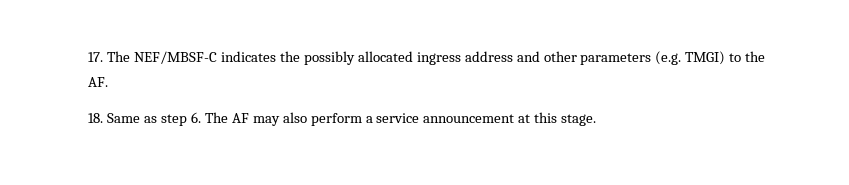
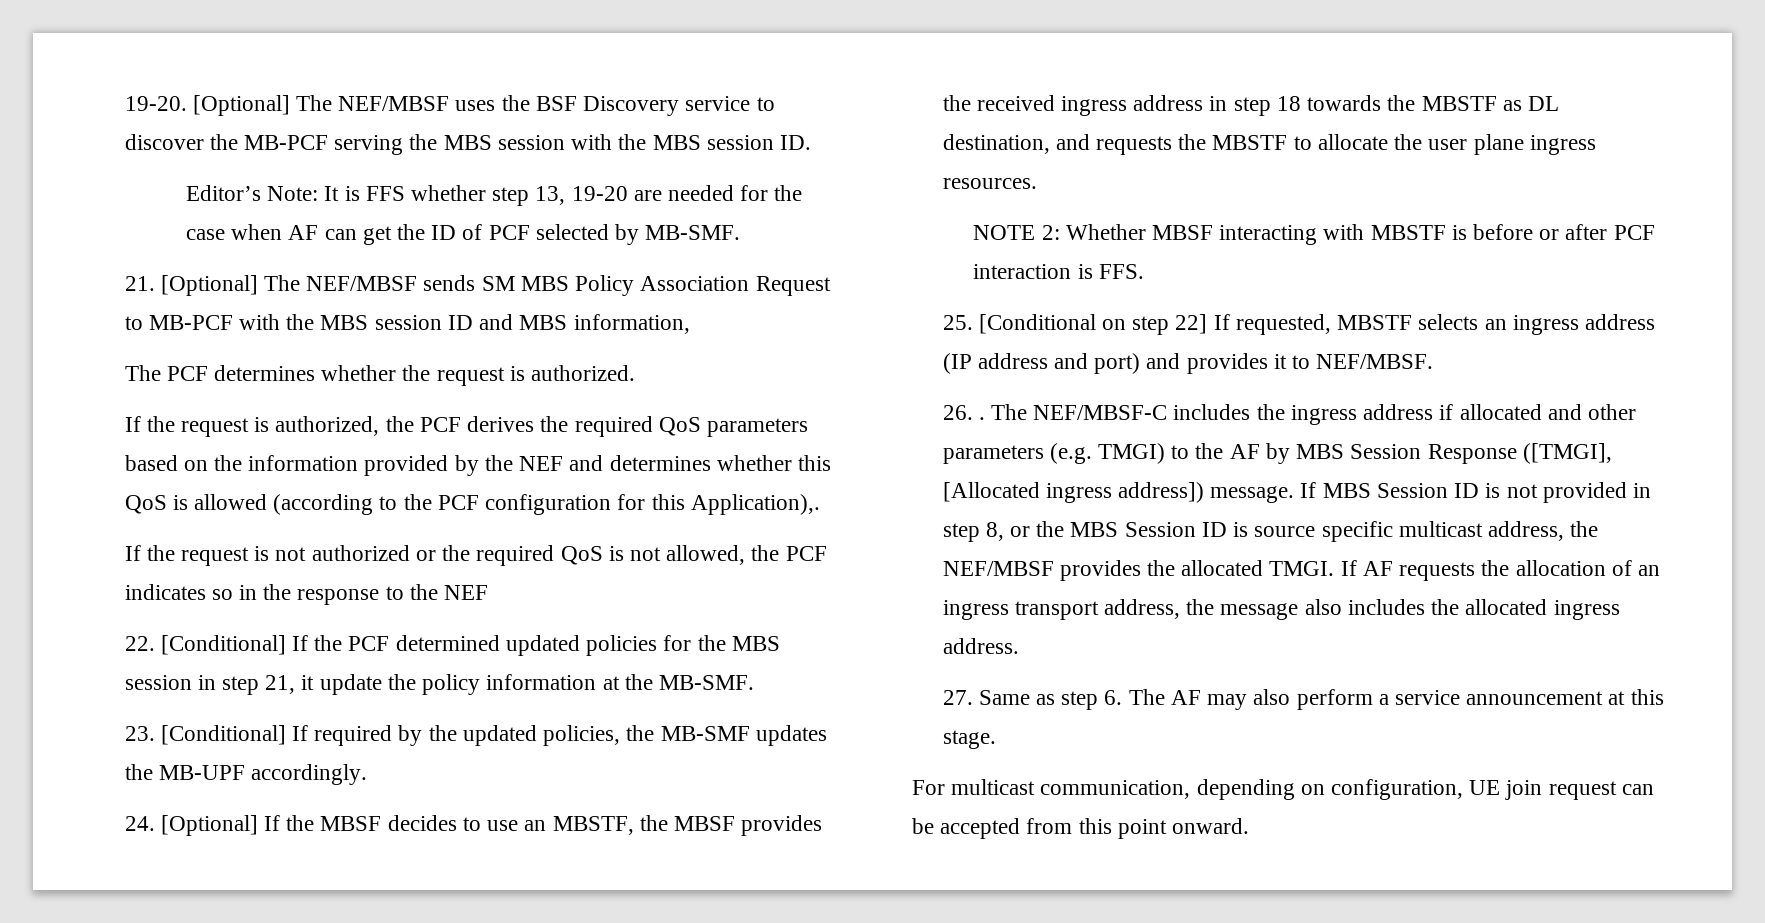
- 17. The NEF/MBSF-C indicates the possibly allocated ingress address and other parameters (e.g. TMGI) to the AF.
- 18. Same as step 6. The AF may also perform a service announcement at this stage.
+ 19-20. [Optional] The NEF/MBSF uses the BSF Discovery service to discover the MB-PCF serving the MBS session with the MBS session ID.
+ Editor’s Note: It is FFS whether step 13, 19-20 are needed for the case when AF can get the ID of PCF selected by MB-SMF.
+ 21. [Optional] The NEF/MBSF sends SM MBS Policy Association Request to MB-PCF with the MBS session ID and MBS information,
+ The PCF determines whether the request is authorized.
+ If the request is authorized, the PCF derives the required QoS parameters based on the information provided by the NEF and determines whether this QoS is allowed (according to the PCF configuration for this Application),.
+ If the request is not authorized or the required QoS is not allowed, the PCF indicates so in the response to the NEF
+ 22. [Conditional] If the PCF determined updated policies for the MBS session in step 21, it update the policy information at the MB-SMF.
+ 23. [Conditional] If required by the updated policies, the MB-SMF updates the MB-UPF accordingly.
+ 24. [Optional] If the MBSF decides to use an MBSTF, the MBSF provides the received ingress address in step 18 towards the MBSTF as DL destination, and requests the MBSTF to allocate the user plane ingress resources.
+ NOTE 2: Whether MBSF interacting with MBSTF is before or after PCF interaction is FFS.
+ 25. [Conditional on step 22] If requested, MBSTF selects an ingress address (IP address and port) and provides it to NEF/MBSF.
+ 26. . The NEF/MBSF-C includes the ingress address if allocated and other parameters (e.g. TMGI) to the AF by MBS Session Response ([TMGI], [Allocated ingress address]) message. If MBS Session ID is not provided in step 8, or the MBS Session ID is source specific multicast address, the NEF/MBSF provides the allocated TMGI. If AF requests the allocation of an ingress transport address, the message also includes the allocated ingress address.
+ 27. Same as step 6. The AF may also perform a service announcement at this stage.
+ For multicast communication, depending on configuration, UE join request can be accepted from this point onward.

